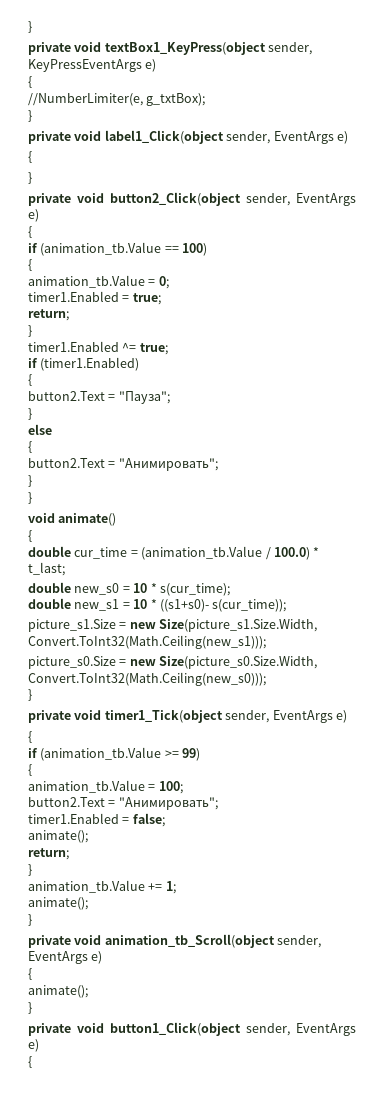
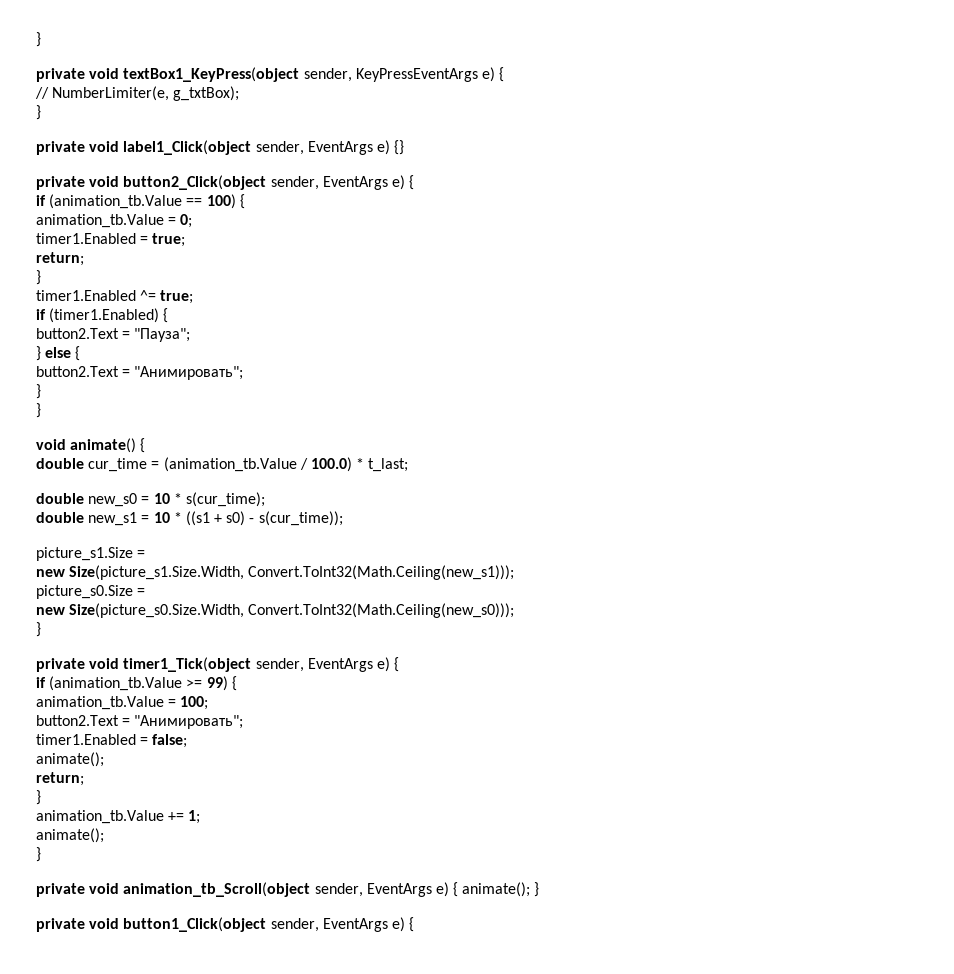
- private void textBox1_KeyPress(object sender, KeyPressEventArgs e)
- {
- //NumberLimiter(e, g_txtBox);
+ private void textBox1_KeyPress(object sender, KeyPressEventArgs e) {
+ // NumberLimiter(e, g_txtBox);
- private void label1_Click(object sender, EventArgs e)
- {
- }
+ private void label1_Click(object sender, EventArgs e) {}
- private void button2_Click(object sender, EventArgs e)
- {
+ private void button2_Click(object sender, EventArgs e) {
- if (animation_tb.Value == 100)
- {
+ if (animation_tb.Value == 100) {
- if (timer1.Enabled)
- {
+ if (timer1.Enabled) {
  button2.Text = "Пауза";
- }
- else
- {
+ } else {
- void animate()
- {
+ void animate() {
- double new_s1 = 10 * ((s1+s0)- s(cur_time));
+ double new_s1 = 10 * ((s1 + s0) - s(cur_time));
- picture_s1.Size = new Size(picture_s1.Size.Width, Convert.ToInt32(Math.Ceiling(new_s1)));
+ picture_s1.Size =
+ new Size(picture_s1.Size.Width, Convert.ToInt32(Math.Ceiling(new_s1)));
- picture_s0.Size = new Size(picture_s0.Size.Width, Convert.ToInt32(Math.Ceiling(new_s0)));
+ picture_s0.Size =
+ new Size(picture_s0.Size.Width, Convert.ToInt32(Math.Ceiling(new_s0)));
- private void timer1_Tick(object sender, EventArgs e)
- {
+ private void timer1_Tick(object sender, EventArgs e) {
- if (animation_tb.Value >= 99)
- {
+ if (animation_tb.Value >= 99) {
- private void animation_tb_Scroll(object sender, EventArgs e)
- {
- animate();
- }
+ private void animation_tb_Scroll(object sender, EventArgs e) { animate(); }
- private void button1_Click(object sender, EventArgs e)
- {
+ private void button1_Click(object sender, EventArgs e) {

